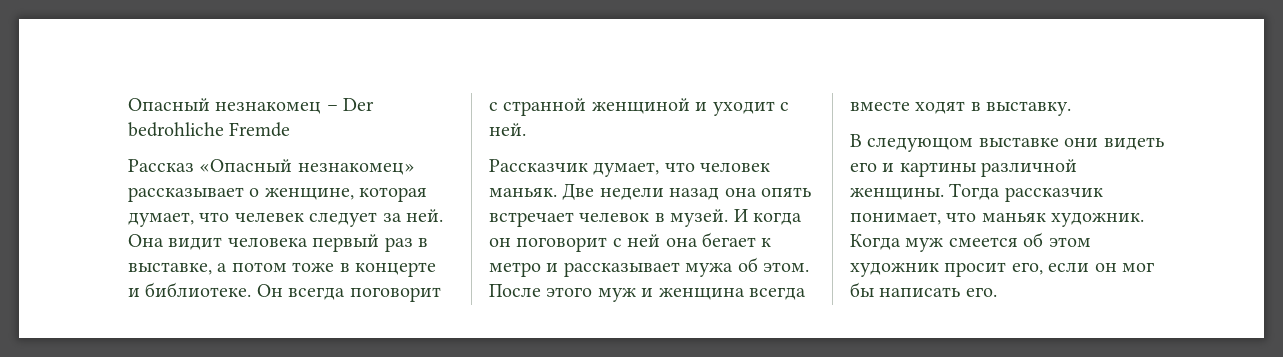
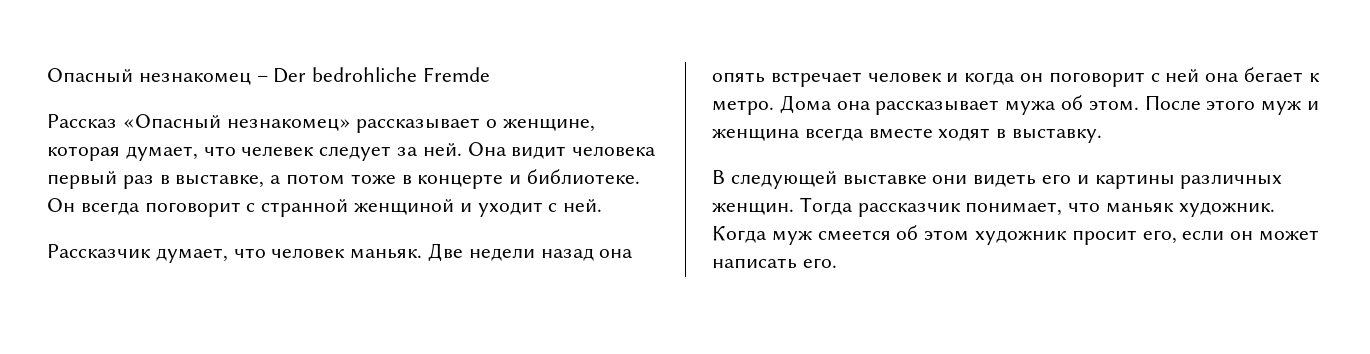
- Две недели назад она опять встречает челевок в музей. И когда он поговорит с ней она бегает к метро и рассказывает мужа об этом.
+ Две недели назад она опять встречает человек и когда он поговорит с ней она бегает к метро. Дома она рассказывает мужа об этом.
- В следующом выставке они видеть его и картины различной женщины.
+ В следующей выставке они видеть его и картины различных женщин.
- Когда муж смеется об этом художник просит его, если он мог бы написать его.
+ Когда муж смеется об этом художник просит его, если он может написать его.

